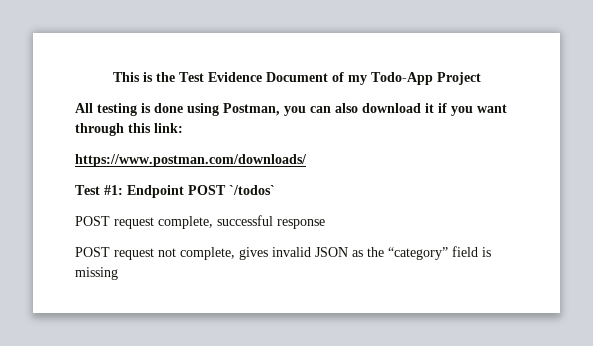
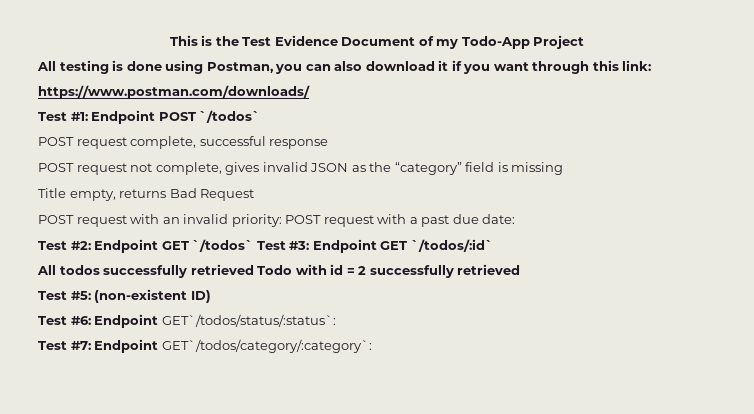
+ Title empty, returns Bad Request
+ POST request with an invalid priority: POST request with a past due date:
+ Test #2: Endpoint GET `/todos` Test #3: Endpoint GET `/todos/:id`
+ All todos successfully retrieved Todo with id = 2 successfully retrieved
+ Test #5: (non-existent ID)
+ Test #6: Endpoint GET`/todos/status/:status`:
+ Test #7: Endpoint GET`/todos/category/:category`:

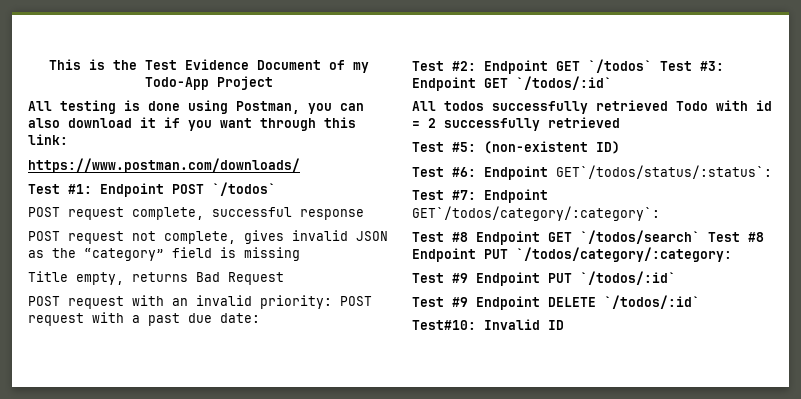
+ Test #8 Endpoint GET `/todos/search` Test #8 Endpoint PUT `/todos/category/:category:
+ Test #9 Endpoint PUT `/todos/:id`
+ Test #9 Endpoint DELETE `/todos/:id`
+ Test#10: Invalid ID

